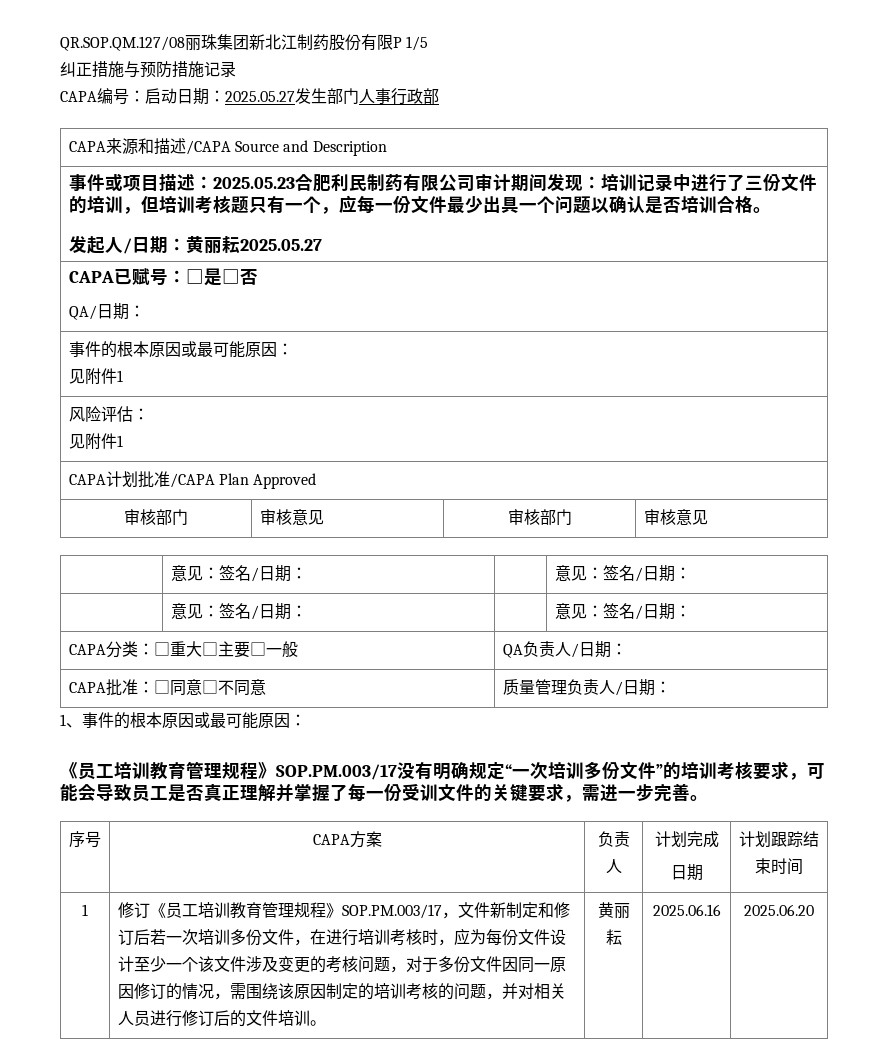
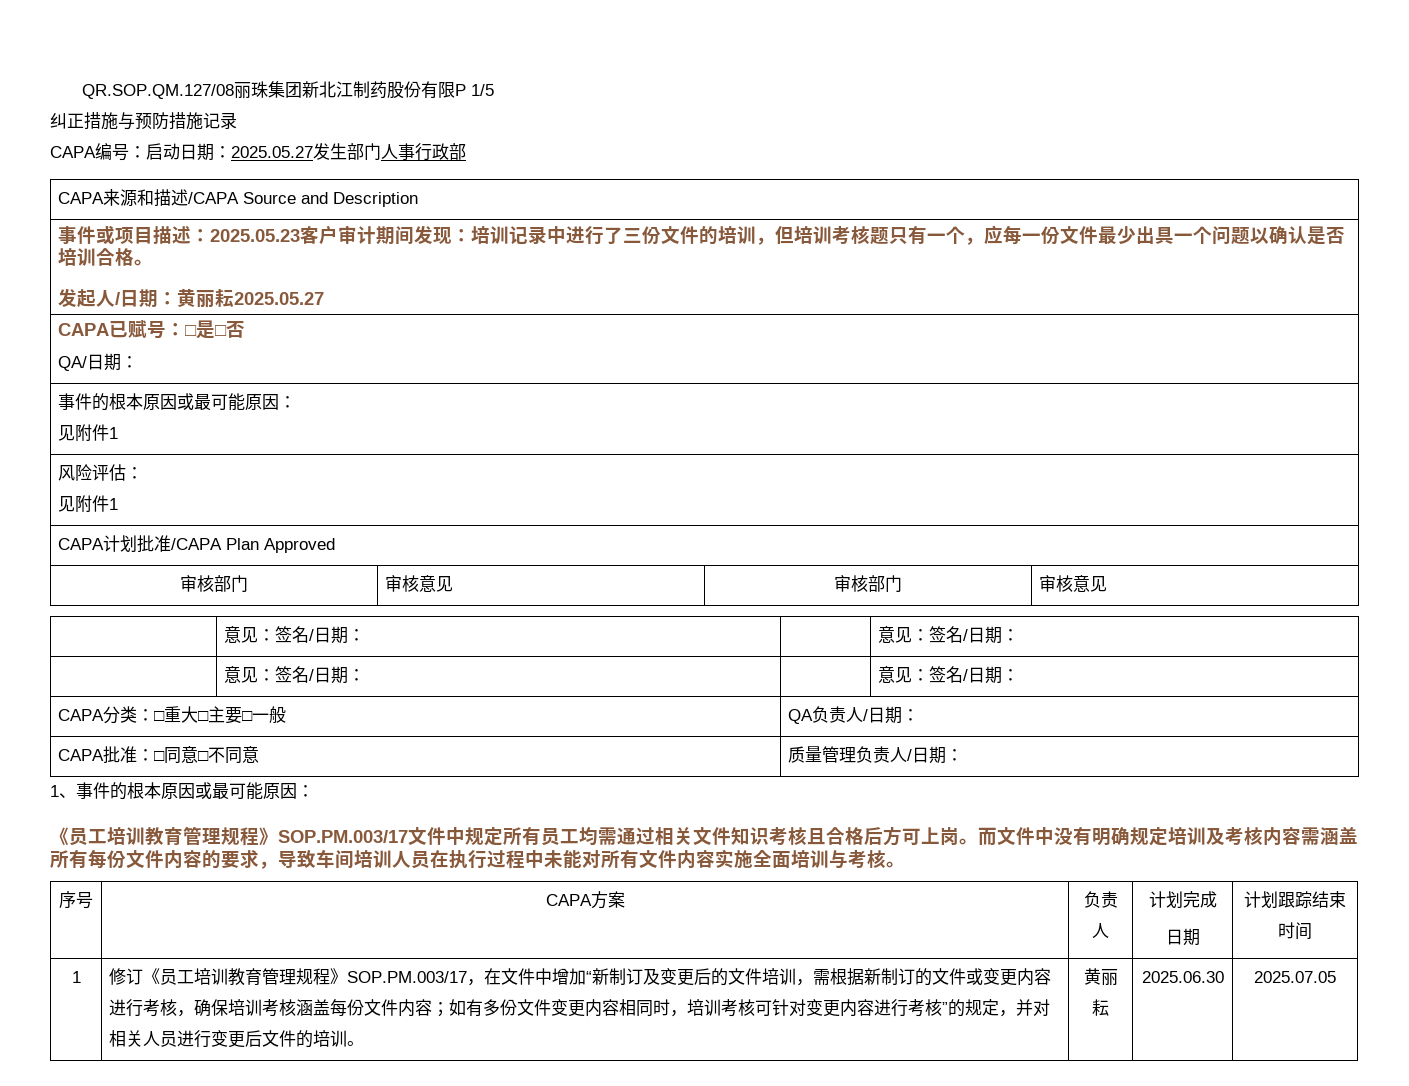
- 事件或项目描述：2025.05.23合肥利民制药有限公司审计期间发现：培训记录中进行了三份文件的培训，但培训考核题只有一个，应每一份文件最少出具一个问题以确认是否培训合格。
+ 事件或项目描述：2025.05.23客户审计期间发现：培训记录中进行了三份文件的培训，但培训考核题只有一个，应每一份文件最少出具一个问题以确认是否培训合格。
- 《员工培训教育管理规程》SOP.PM.003/17没有明确规定“一次培训多份文件”的培训考核要求，可能会导致员工是否真正理解并掌握了每一份受训文件的关键要求，需进一步完善。
+ 《员工培训教育管理规程》SOP.PM.003/17文件中规定所有员工均需通过相关文件知识考核且合格后方可上岗。而文件中没有明确规定培训及考核内容需涵盖所有每份文件内容的要求，导致车间培训人员在执行过程中未能对所有文件内容实施全面培训与考核。
- 修订《员工培训教育管理规程》SOP.PM.003/17，文件新制定和修订后若一次培训多份文件，在进行培训考核时，应为每份文件设计至少一个该文件涉及变更的考核问题，对于多份文件因同一原因修订的情况，需围绕该原因制定的培训考核的问题，并对相关人员进行修订后的文件培训。
+ 修订《员工培训教育管理规程》SOP.PM.003/17，在文件中增加“新制订及变更后的文件培训，需根据新制订的文件或变更内容进行考核，确保培训考核涵盖每份文件内容；如有多份文件变更内容相同时，培训考核可针对变更内容进行考核”的规定，并对相关人员进行变更后文件的培训。
- 2025.06.16 | 2025.06.20
+ 2025.06.30 | 2025.07.05

